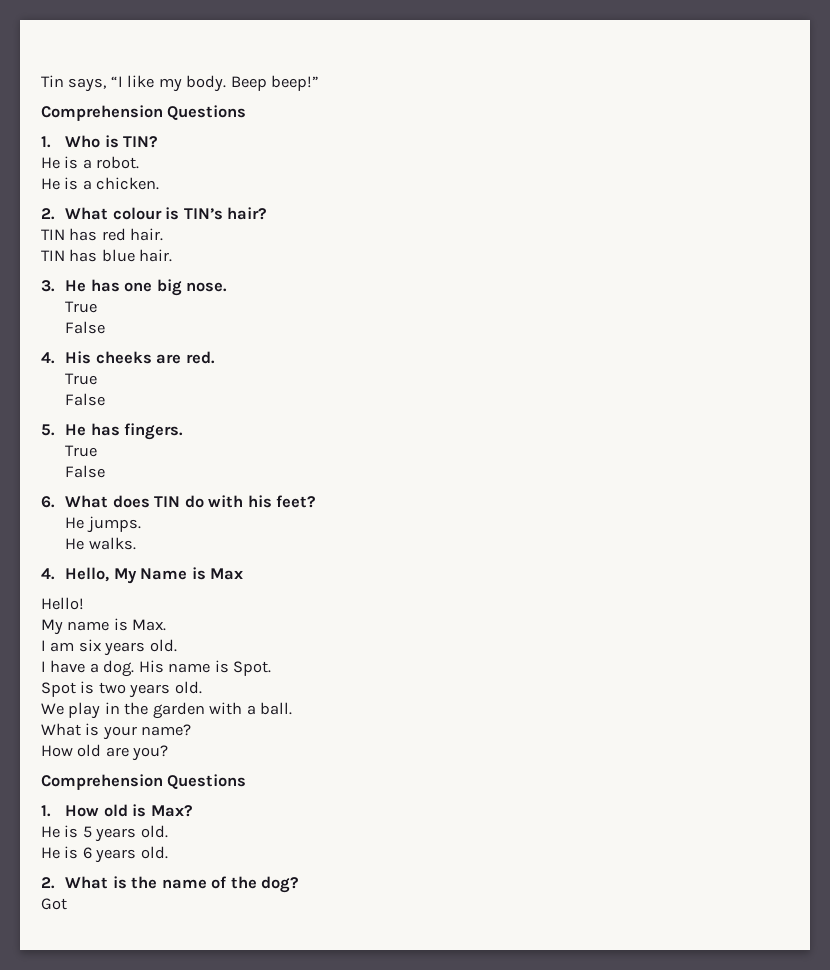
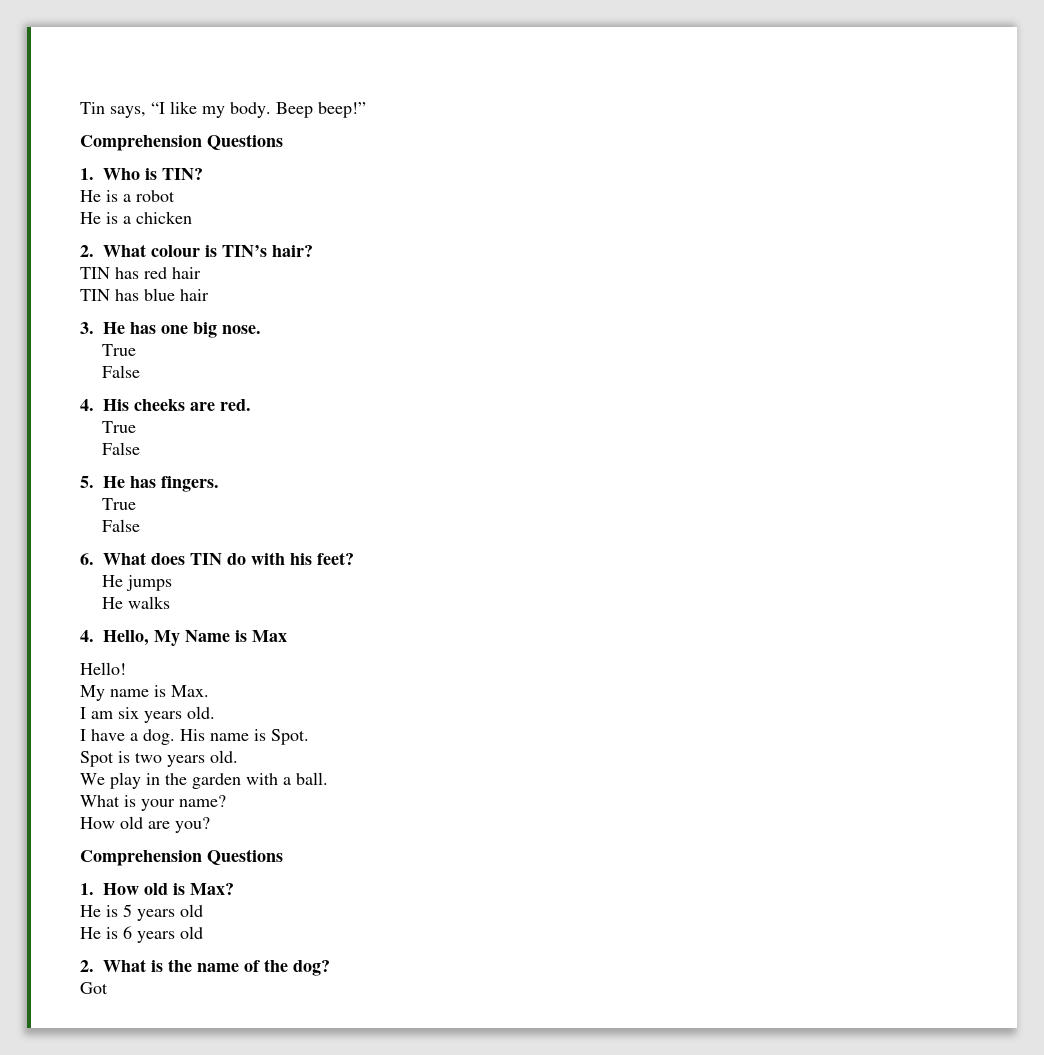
- He is a robot.
- He is a chicken.
+ He is a robot
+ He is a chicken
- TIN has red hair.
+ TIN has red hair
- TIN has blue hair.
+ TIN has blue hair
- He jumps.
- He walks.
+ He jumps
+ He walks
- He is 5 years old.
+ He is 5 years old
- He is 6 years old.
+ He is 6 years old

